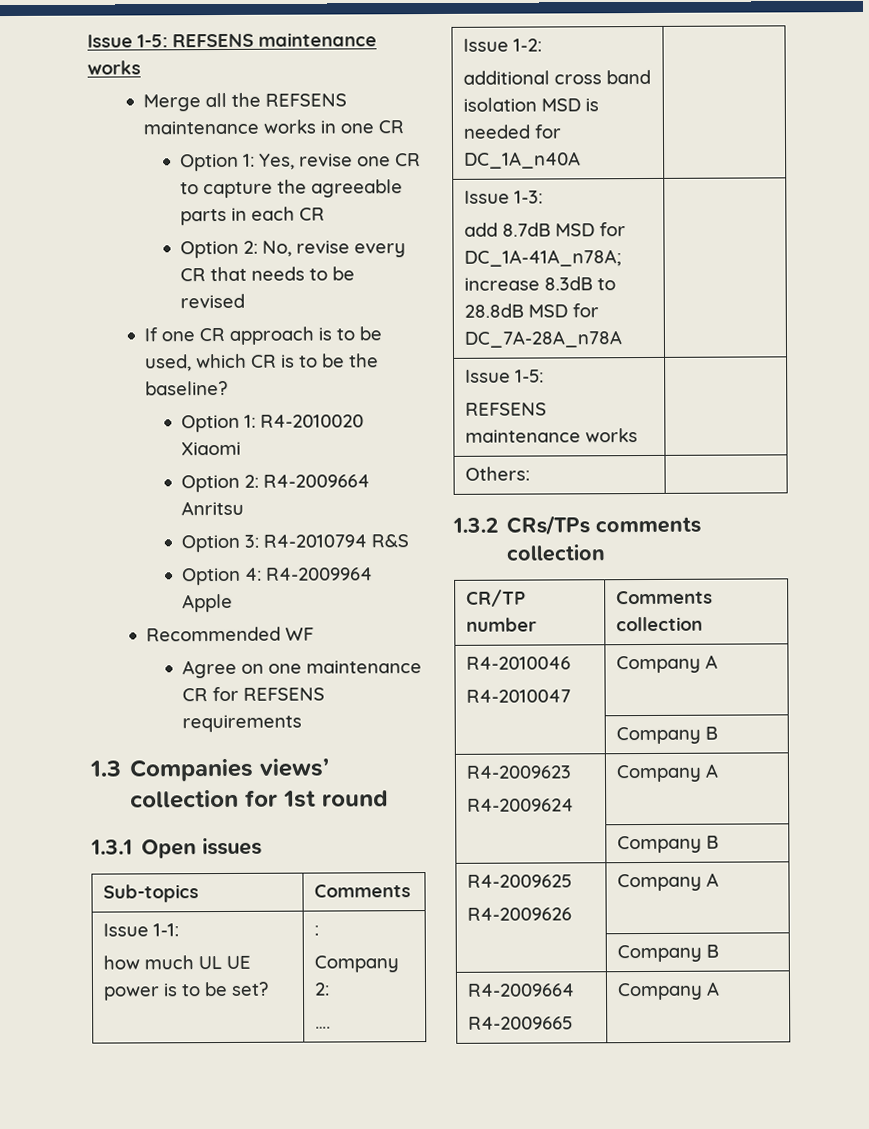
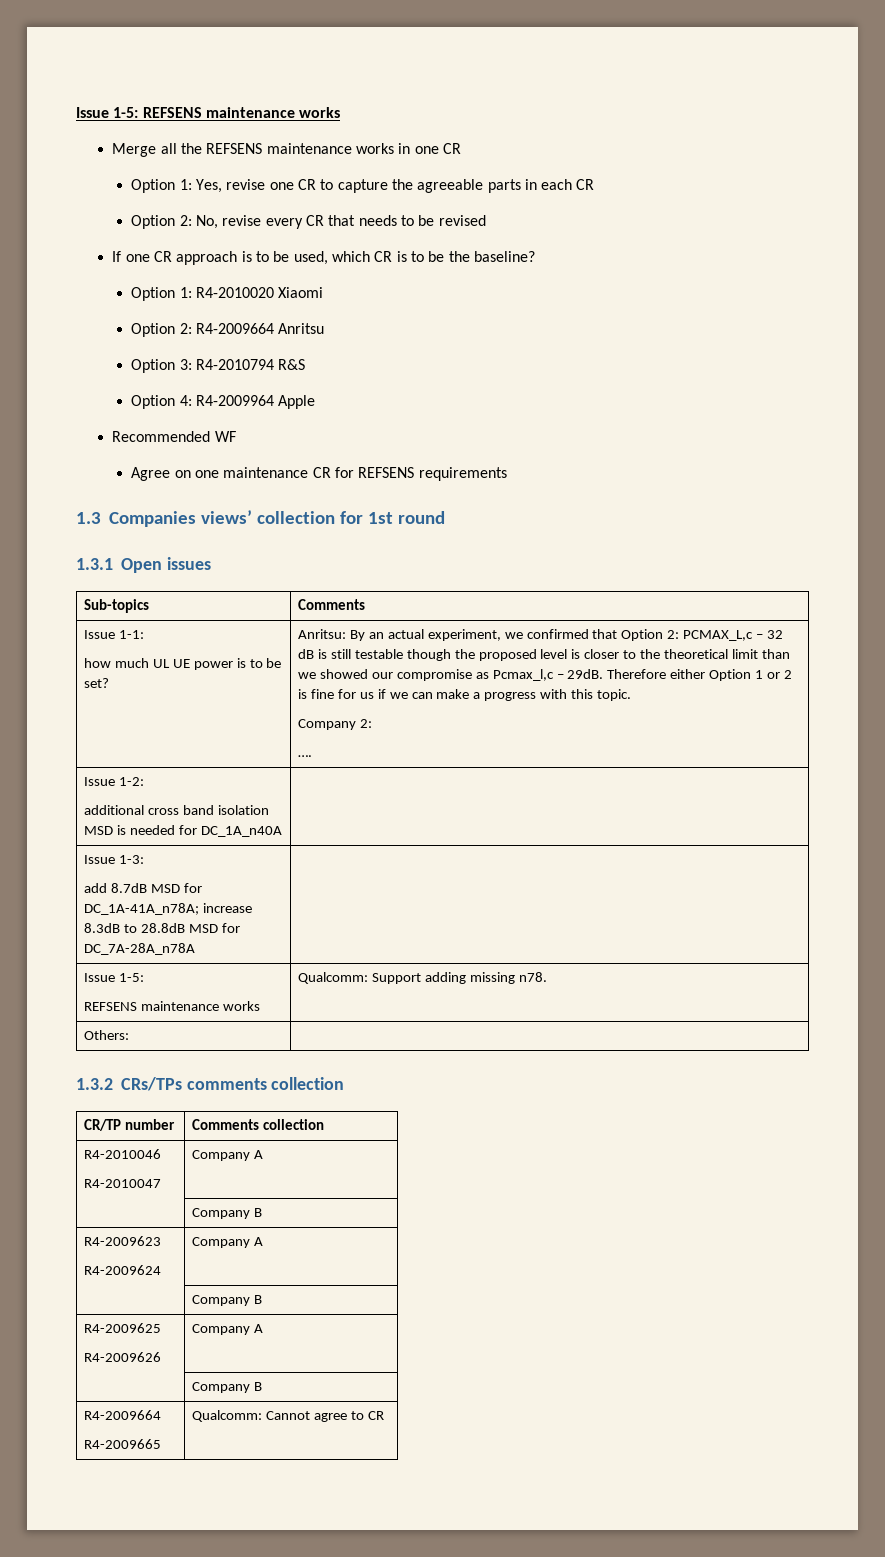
- :
+ Anritsu: By an actual experiment, we confirmed that Option 2: PCMAX_L,c – 32 dB is still testable though the proposed level is closer to the theoretical limit than we showed our compromise as Pcmax_l,c – 29dB. Therefore either Option 1 or 2 is fine for us if we can make a progress with this topic.
  Issue 1-3:
  add 8.7dB MSD for DC_1A-41A_n78A; increase 8.3dB to 28.8dB MSD for DC_7A-28A_n78A |
  Issue 1-5:
- REFSENS maintenance works |
+ REFSENS maintenance works | Qualcomm: Support adding missing n78.
  R4-2009625
  R4-2009626 | Company A
  | Company B
  R4-2009664
- R4-2009665 | Company A
+ R4-2009665 | Qualcomm: Cannot agree to CR

